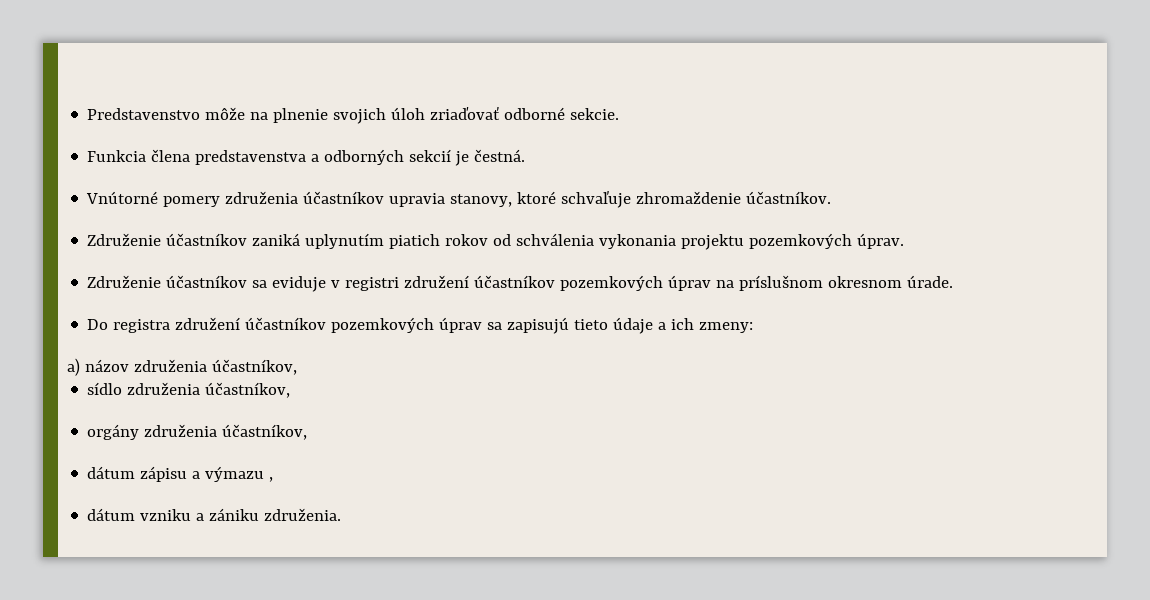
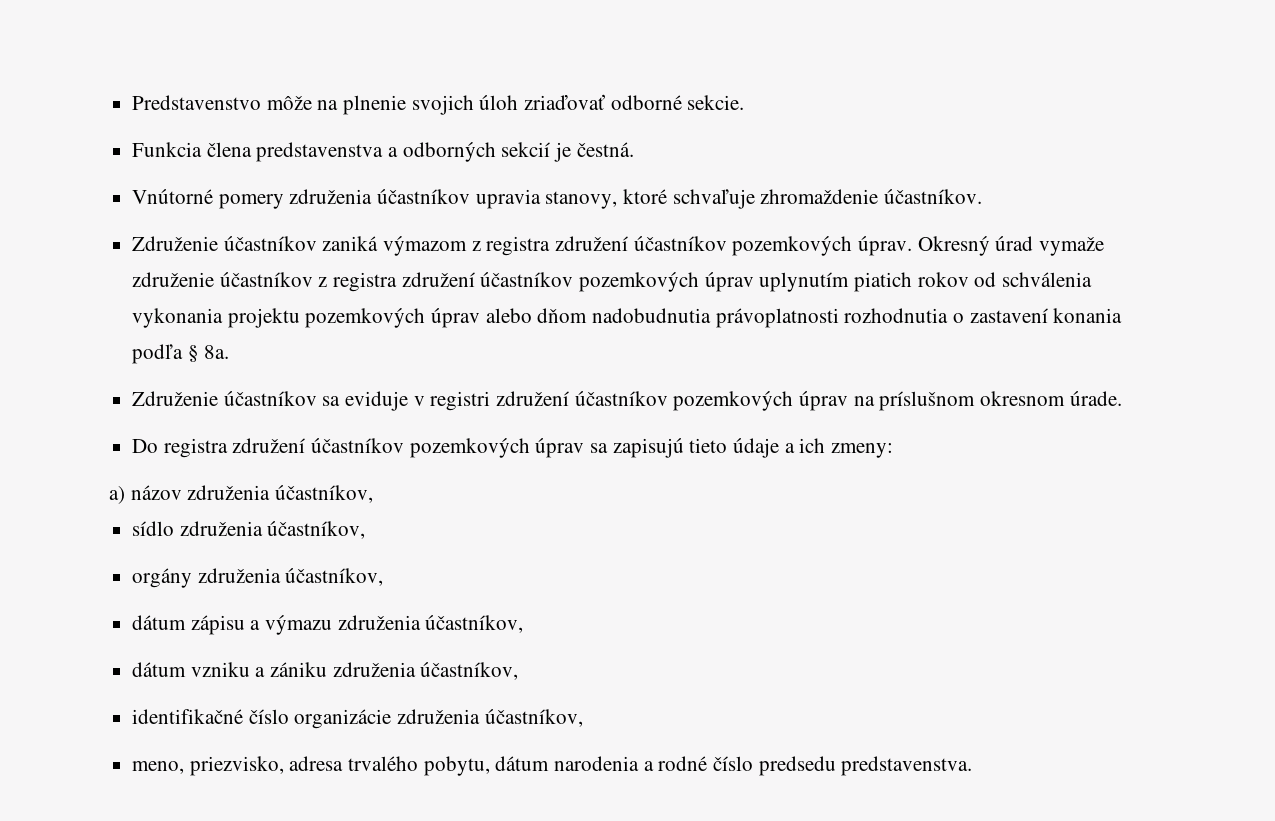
- Združenie účastníkov zaniká uplynutím piatich rokov od schválenia vykonania projektu pozemkových úprav.
+ Združenie účastníkov zaniká výmazom z registra združení účastníkov pozemkových úprav. Okresný úrad vymaže združenie účastníkov z registra združení účastníkov pozemkových úprav uplynutím piatich rokov od schválenia vykonania projektu pozemkových úprav alebo dňom nadobudnutia právoplatnosti rozhodnutia o zastavení konania podľa § 8a.
- dátum zápisu a výmazu ,
+ dátum zápisu a výmazu združenia účastníkov,
- dátum vzniku a zániku združenia.
+ dátum vzniku a zániku združenia účastníkov,
+ identifikačné číslo organizácie združenia účastníkov,
+ meno, priezvisko, adresa trvalého pobytu, dátum narodenia a rodné číslo predsedu predstavenstva.

